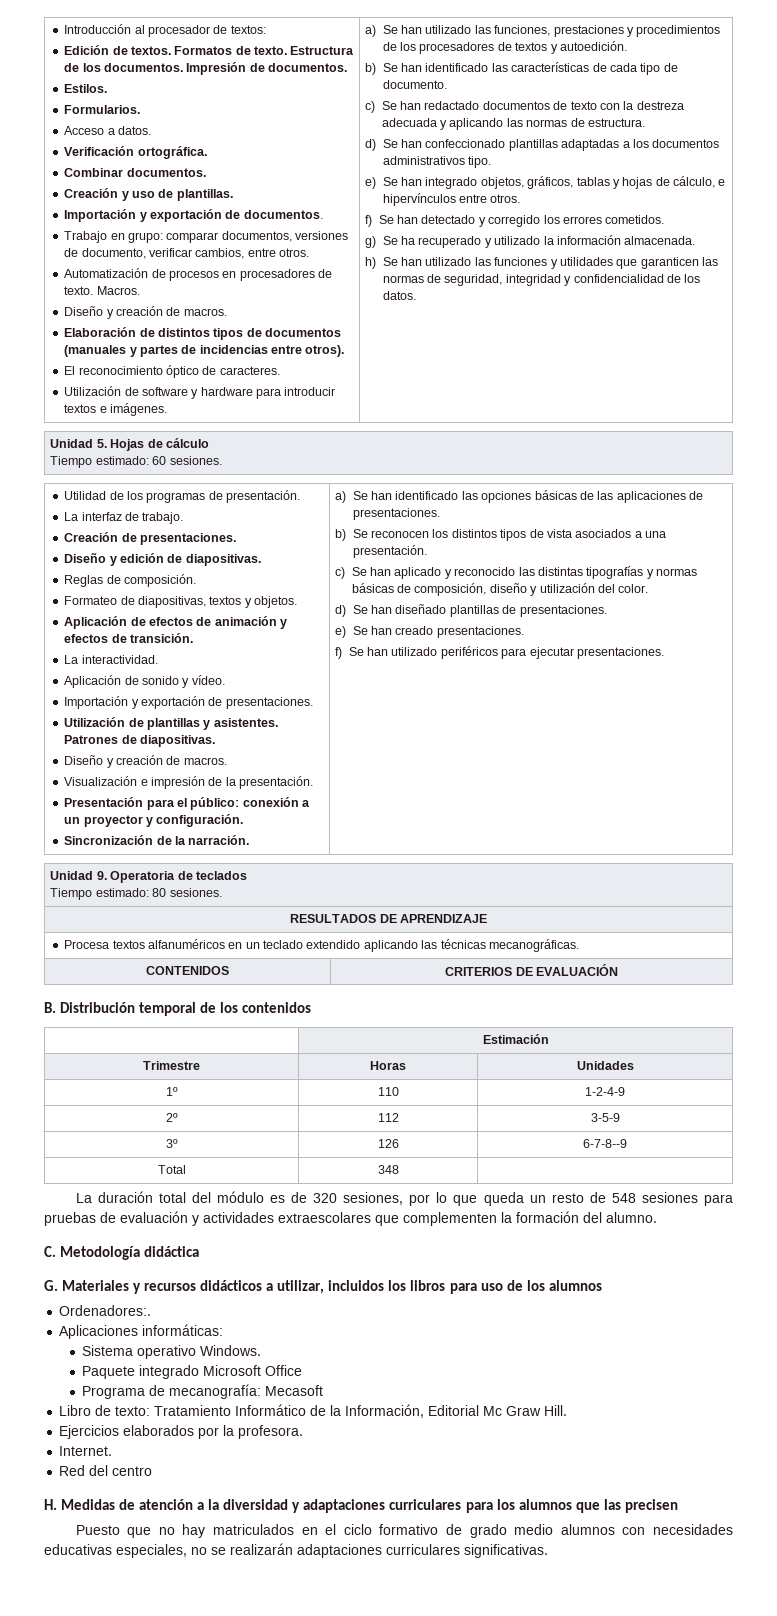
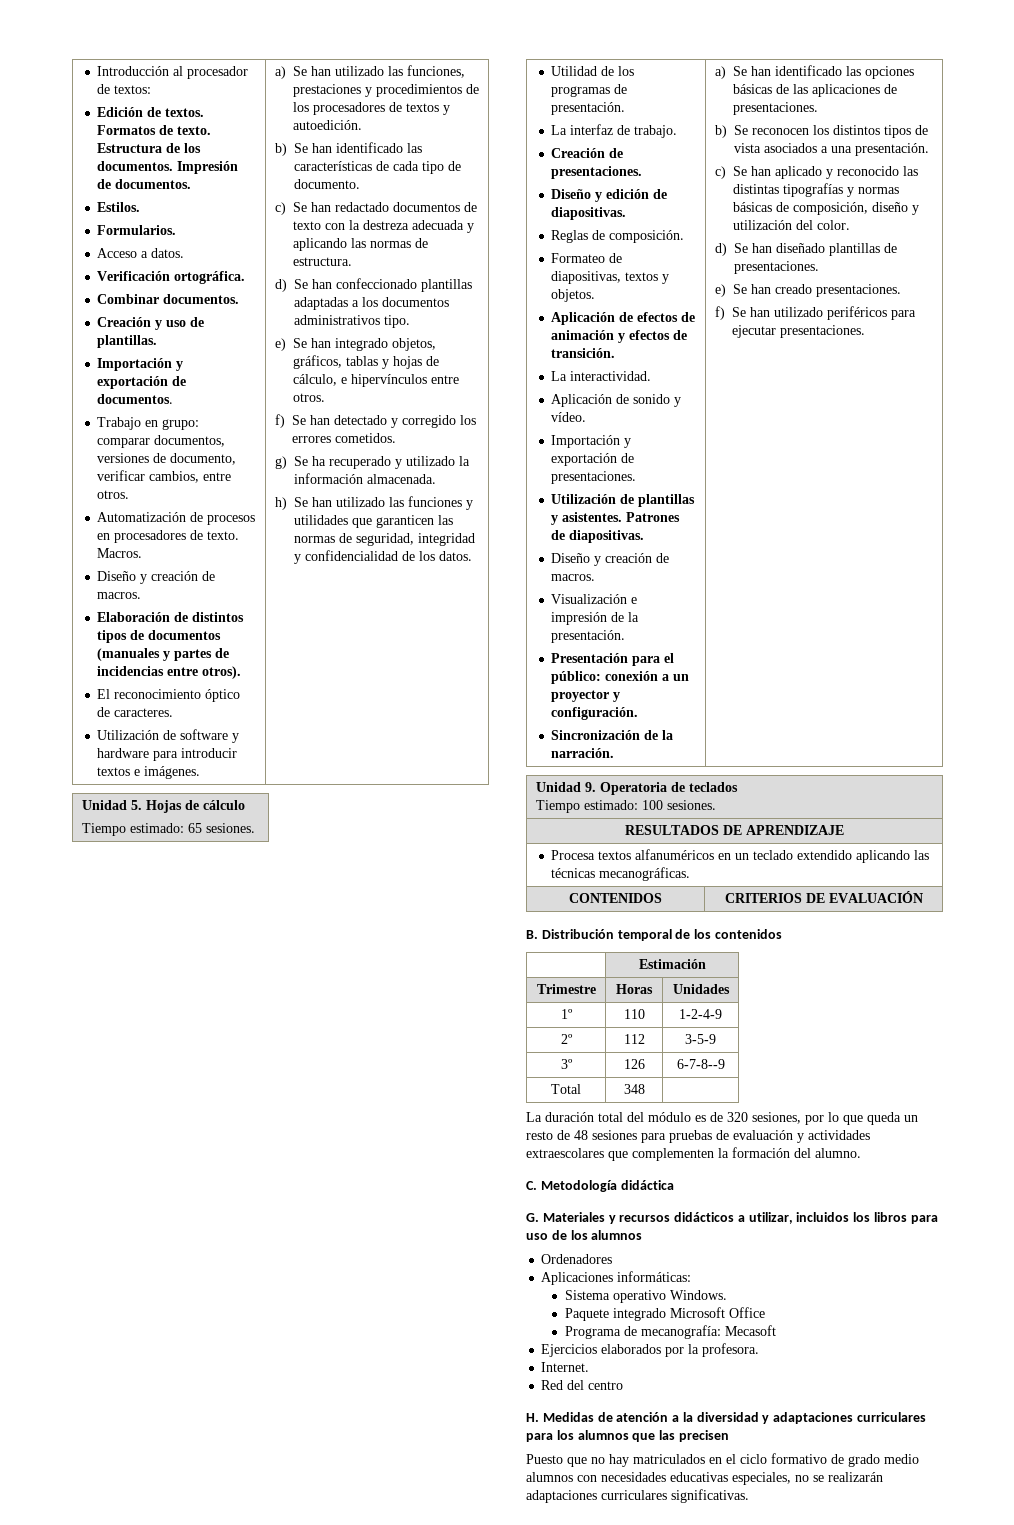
  Unidad 5. Hojas de cálculo
- Tiempo estimado: 60 sesiones.
+ Tiempo estimado: 65 sesiones.
  Unidad 9. Operatoria de teclados
- Tiempo estimado: 80 sesiones.
+ Tiempo estimado: 100 sesiones.
- La duración total del módulo es de 320 sesiones, por lo que queda un resto de 548 sesiones para pruebas de evaluación y actividades extraescolares que complementen la formación del alumno.
+ La duración total del módulo es de 320 sesiones, por lo que queda un resto de 48 sesiones para pruebas de evaluación y actividades extraescolares que complementen la formación del alumno.
- Ordenadores:.
+ Ordenadores
- Libro de texto: Tratamiento Informático de la Información, Editorial Mc Graw Hill.

